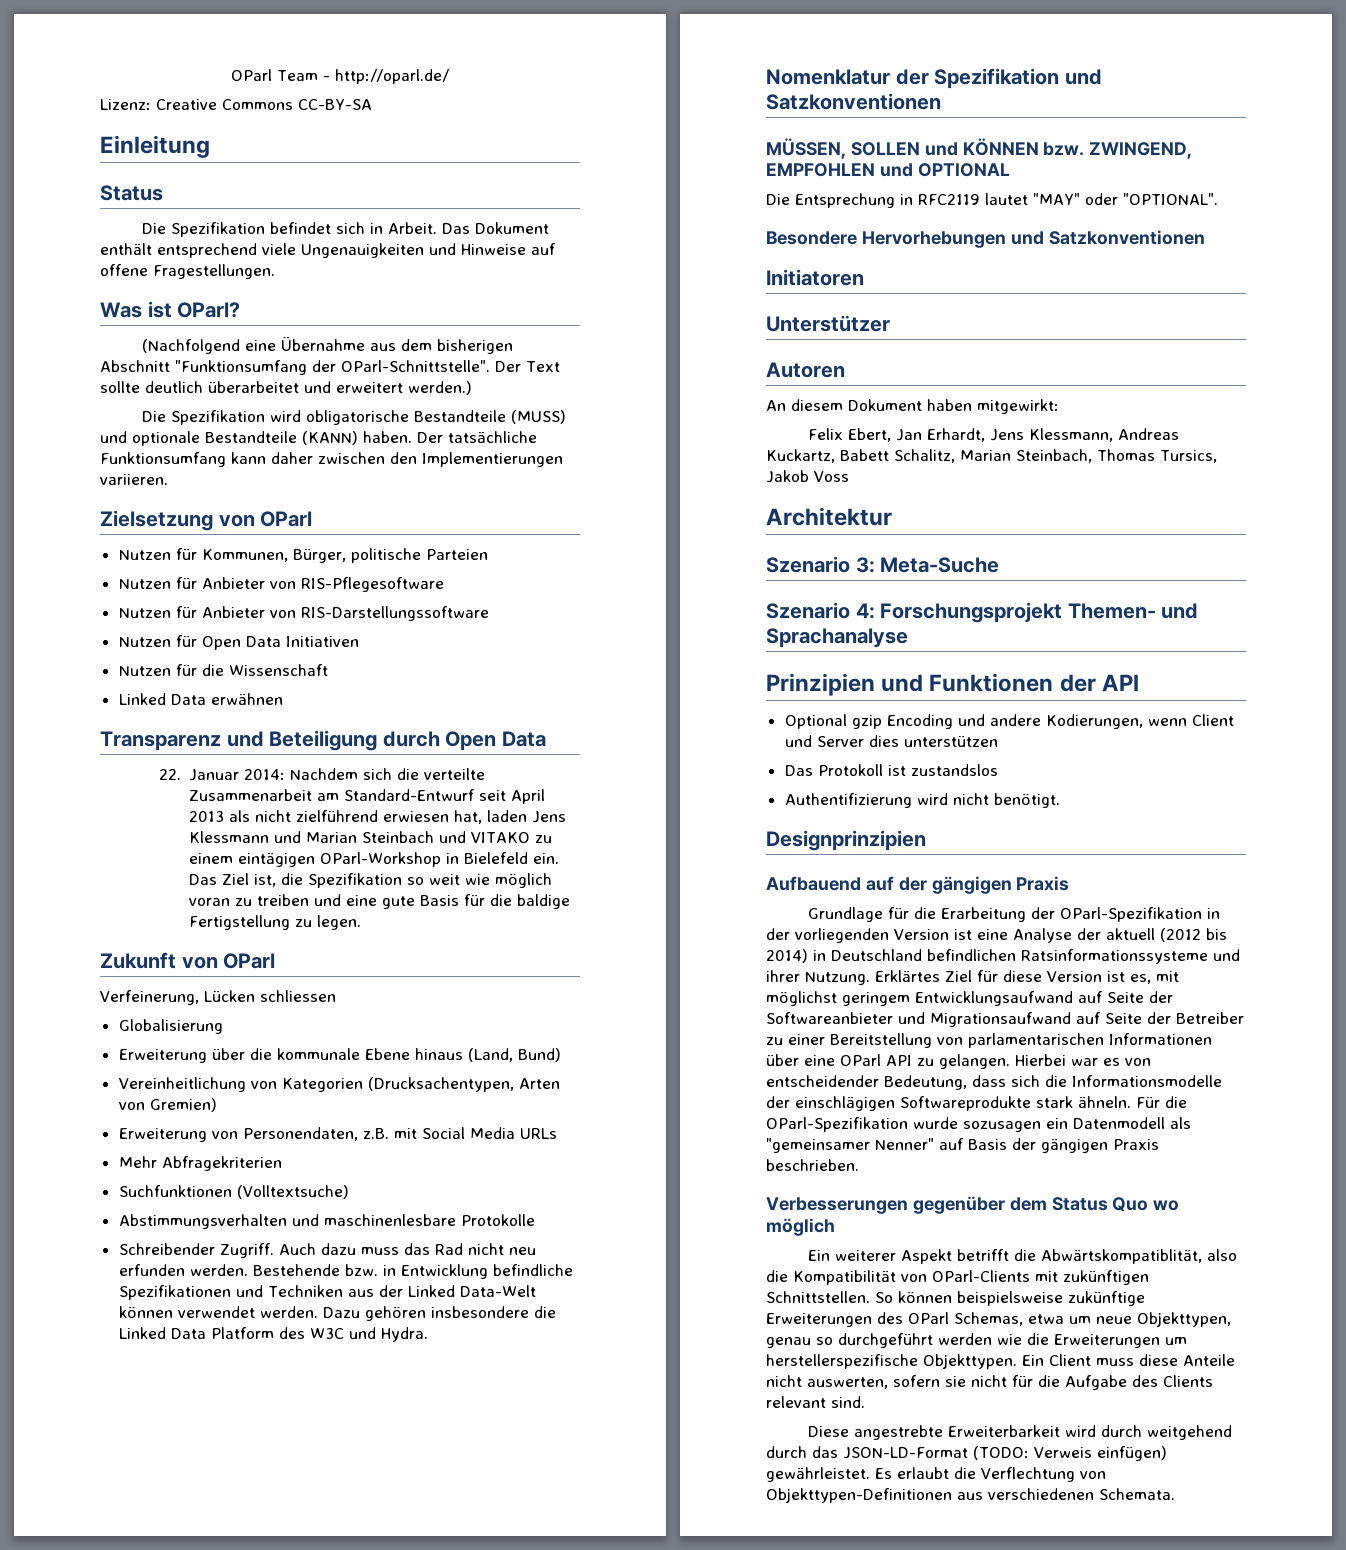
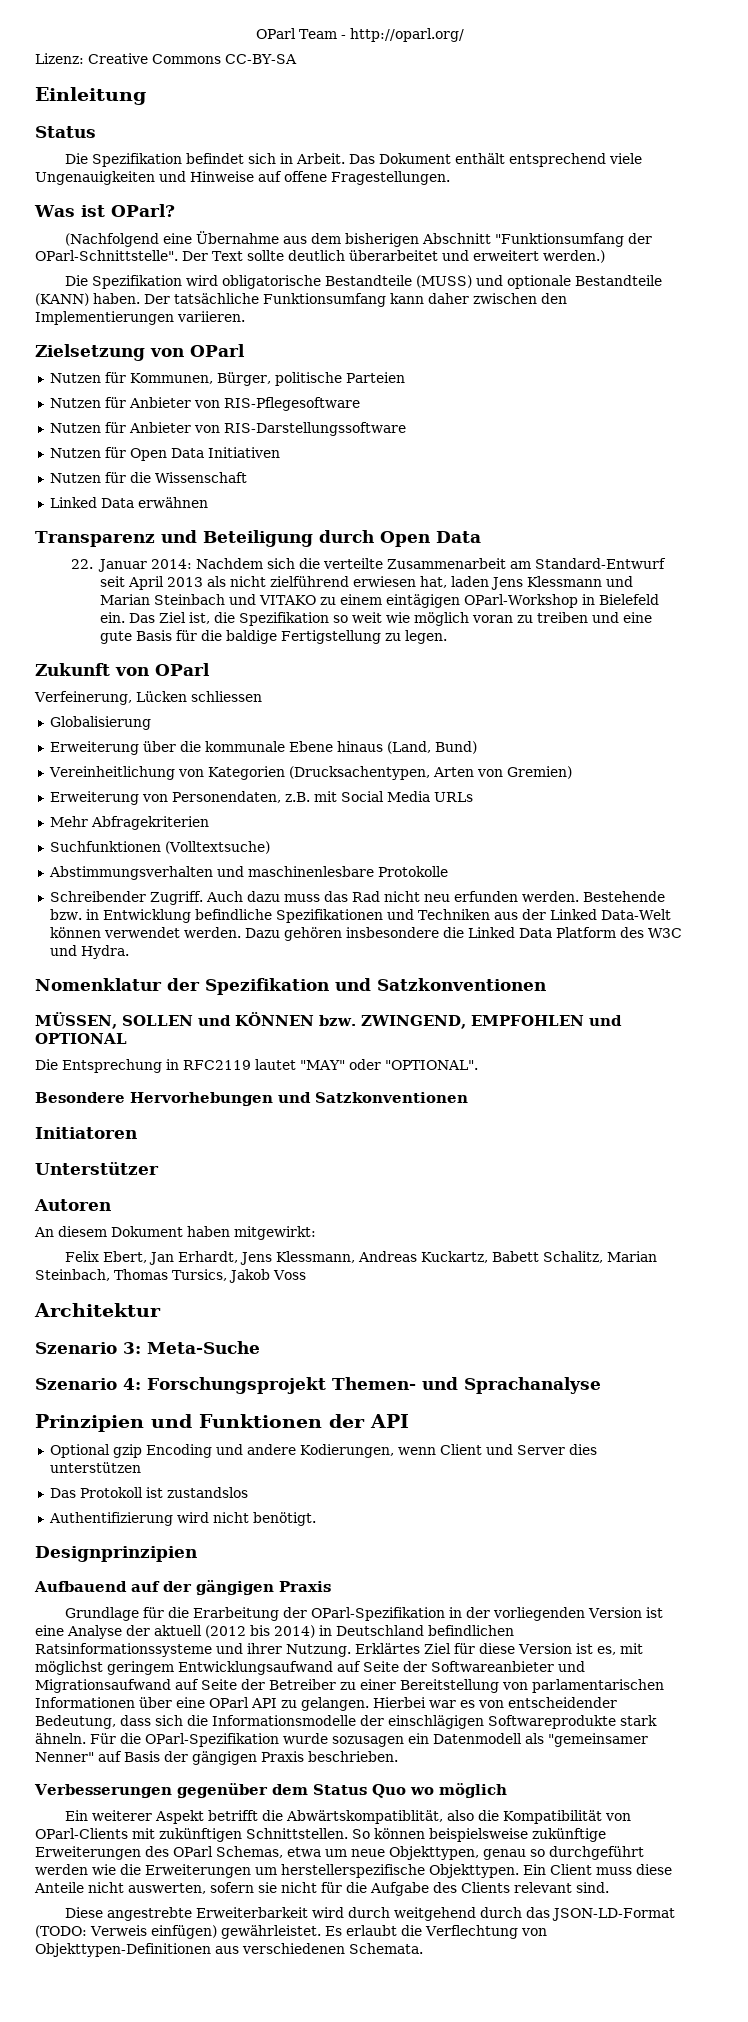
- OParl Team - http://oparl.de/
+ OParl Team - http://oparl.org/

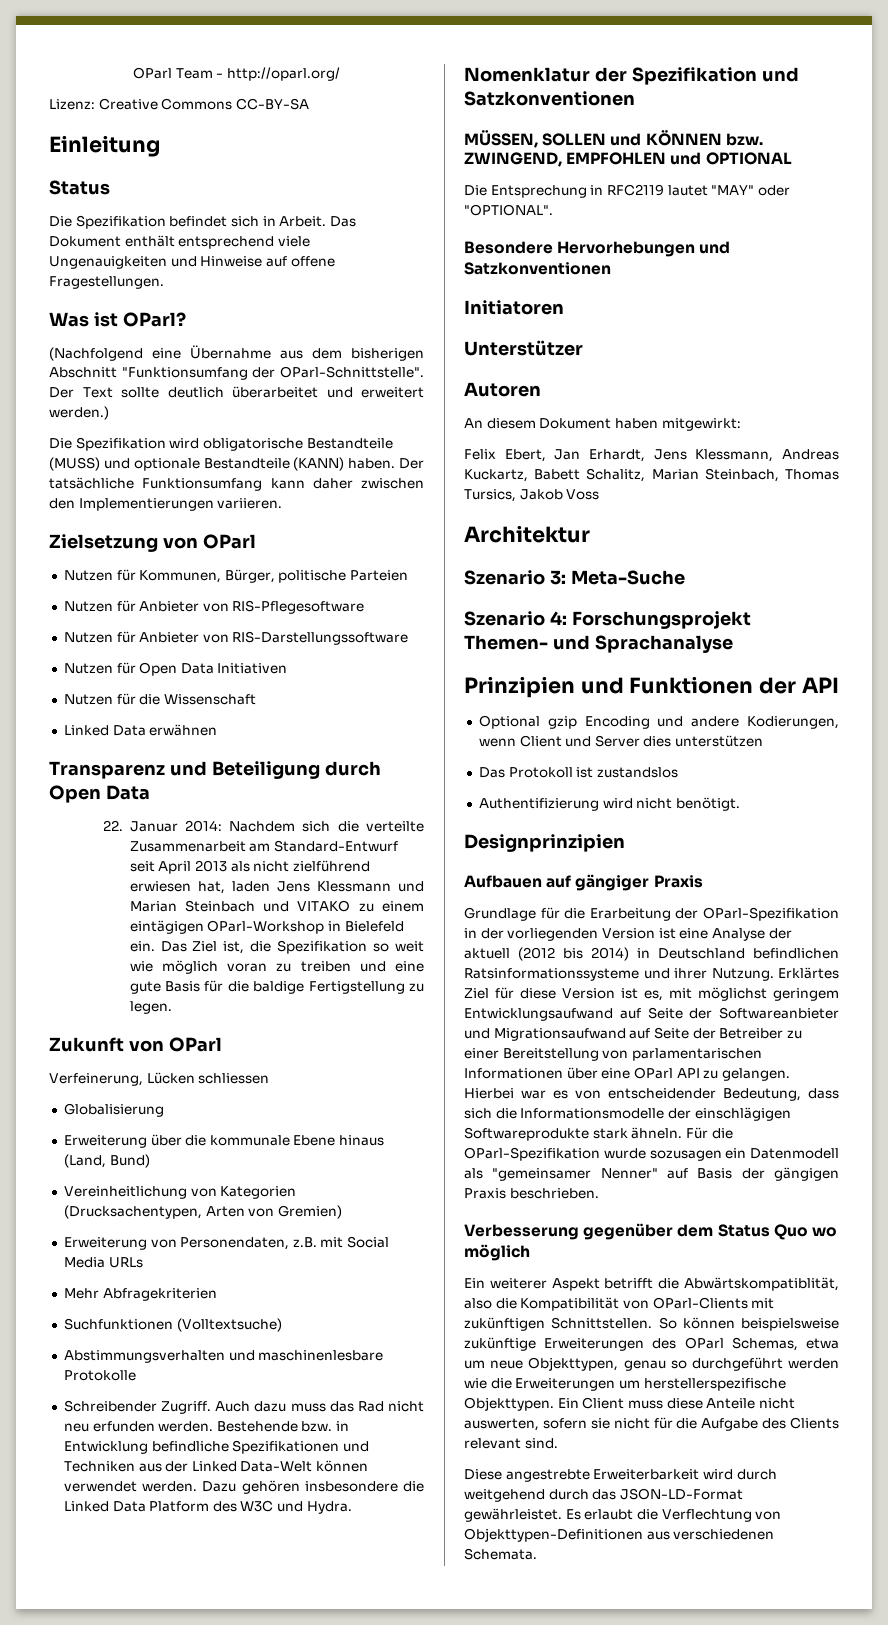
- Aufbauend auf der gängigen Praxis
+ Aufbauen auf gängiger Praxis
- Verbesserungen gegenüber dem Status Quo wo möglich
+ Verbesserung gegenüber dem Status Quo wo möglich
- Diese angestrebte Erweiterbarkeit wird durch weitgehend durch das JSON-LD-Format (TODO: Verweis einfügen) gewährleistet.
+ Diese angestrebte Erweiterbarkeit wird durch weitgehend durch das JSON-LD-Format gewährleistet.

